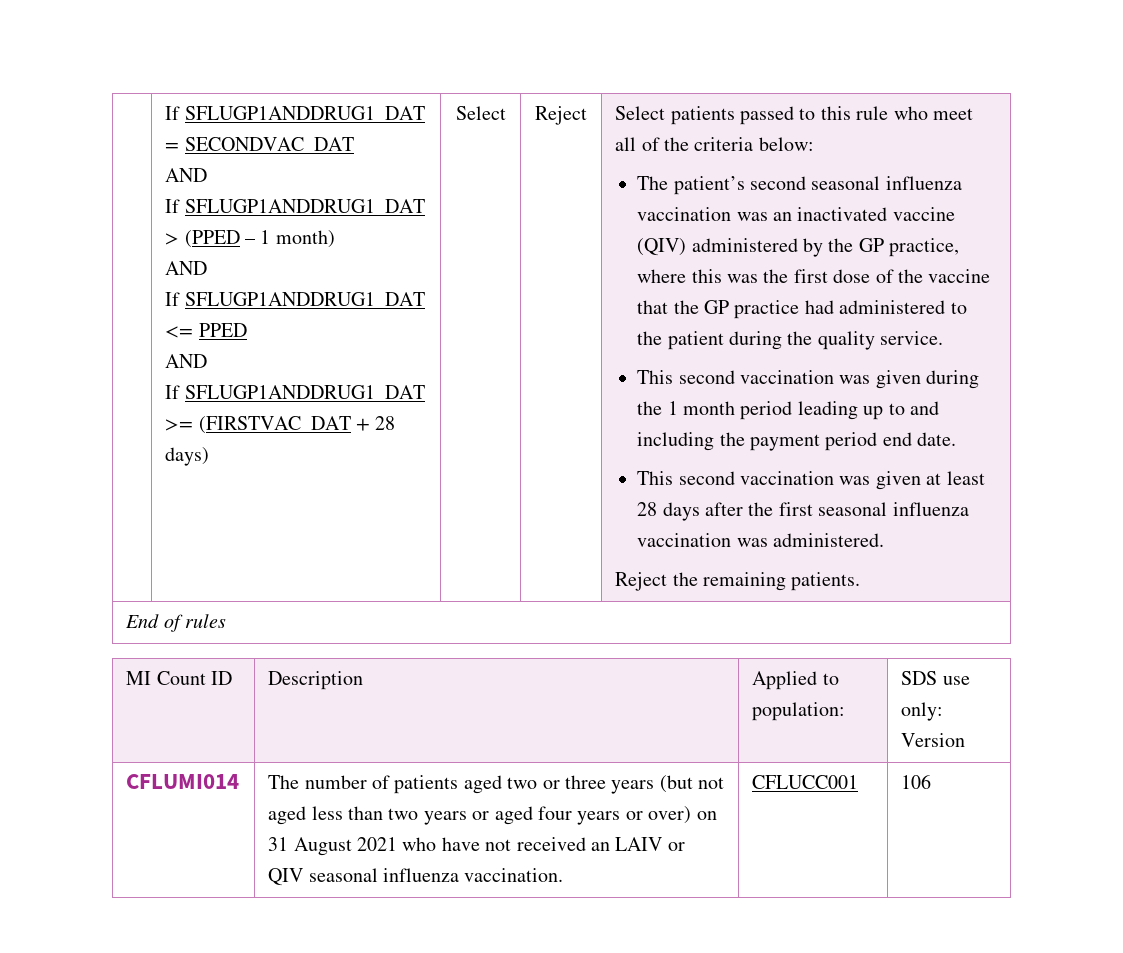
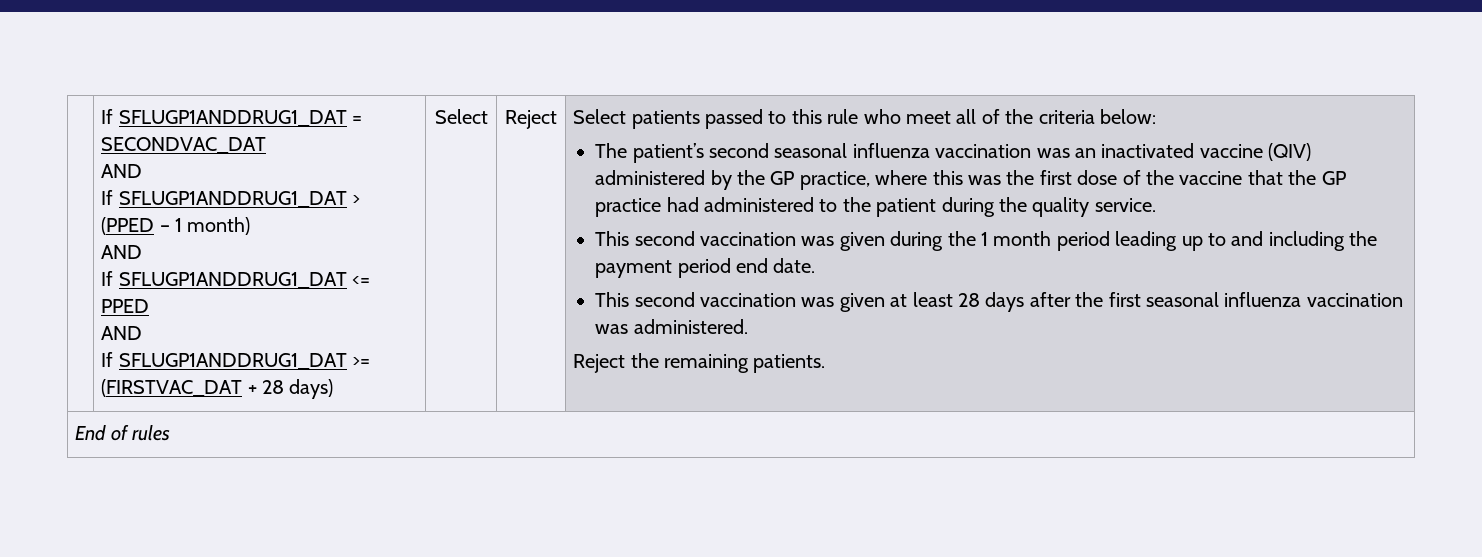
- MI Count ID | Description | Applied to population: | SDS use only: Version
- CFLUMI014 | The number of patients aged two or three years (but not aged less than two years or aged four years or over) on 31 August 2021 who have not received an LAIV or QIV seasonal influenza vaccination. | CFLUCC001 | 106

